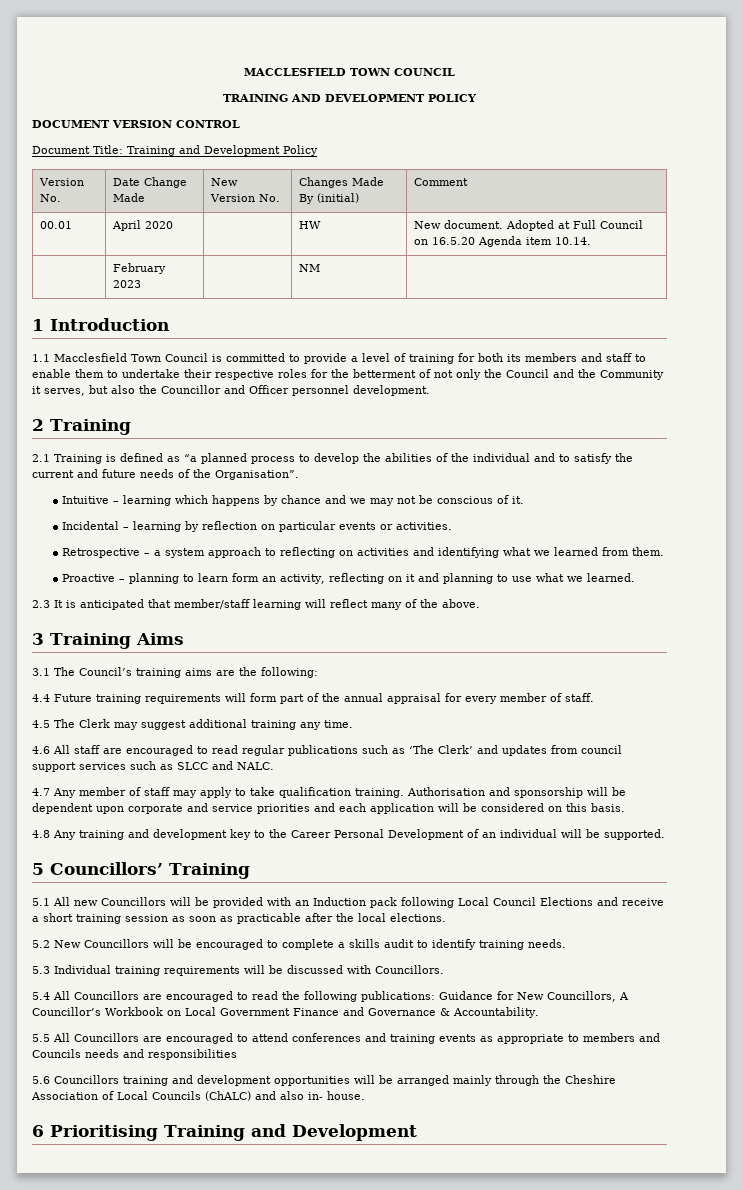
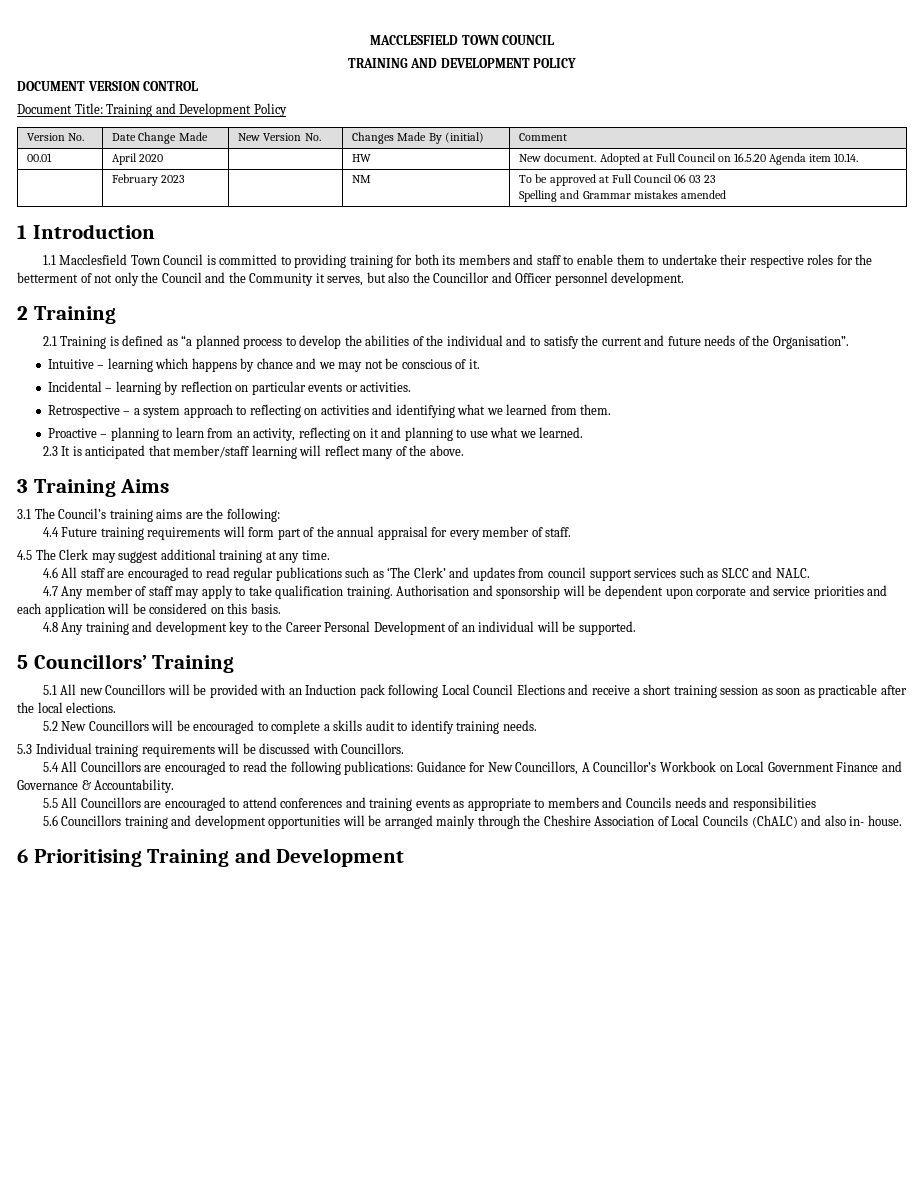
- | February 2023 | | NM |
+ | February 2023 | | NM | To be approved at Full Council 06 03 23
+ Spelling and Grammar mistakes amended
- 1.1 Macclesfield Town Council is committed to provide a level of training for both its members and staff to enable them to undertake their respective roles for the betterment of not only the Council and the Community it serves, but also the Councillor and Officer personnel development.
+ 1.1 Macclesfield Town Council is committed to providing training for both its members and staff to enable them to undertake their respective roles for the betterment of not only the Council and the Community it serves, but also the Councillor and Officer personnel development.
- Proactive – planning to learn form an activity, reflecting on it and planning to use what we learned.
+ Proactive – planning to learn from an activity, reflecting on it and planning to use what we learned.
- 4.5 The Clerk may suggest additional training any time.
+ 4.5 The Clerk may suggest additional training at any time.

